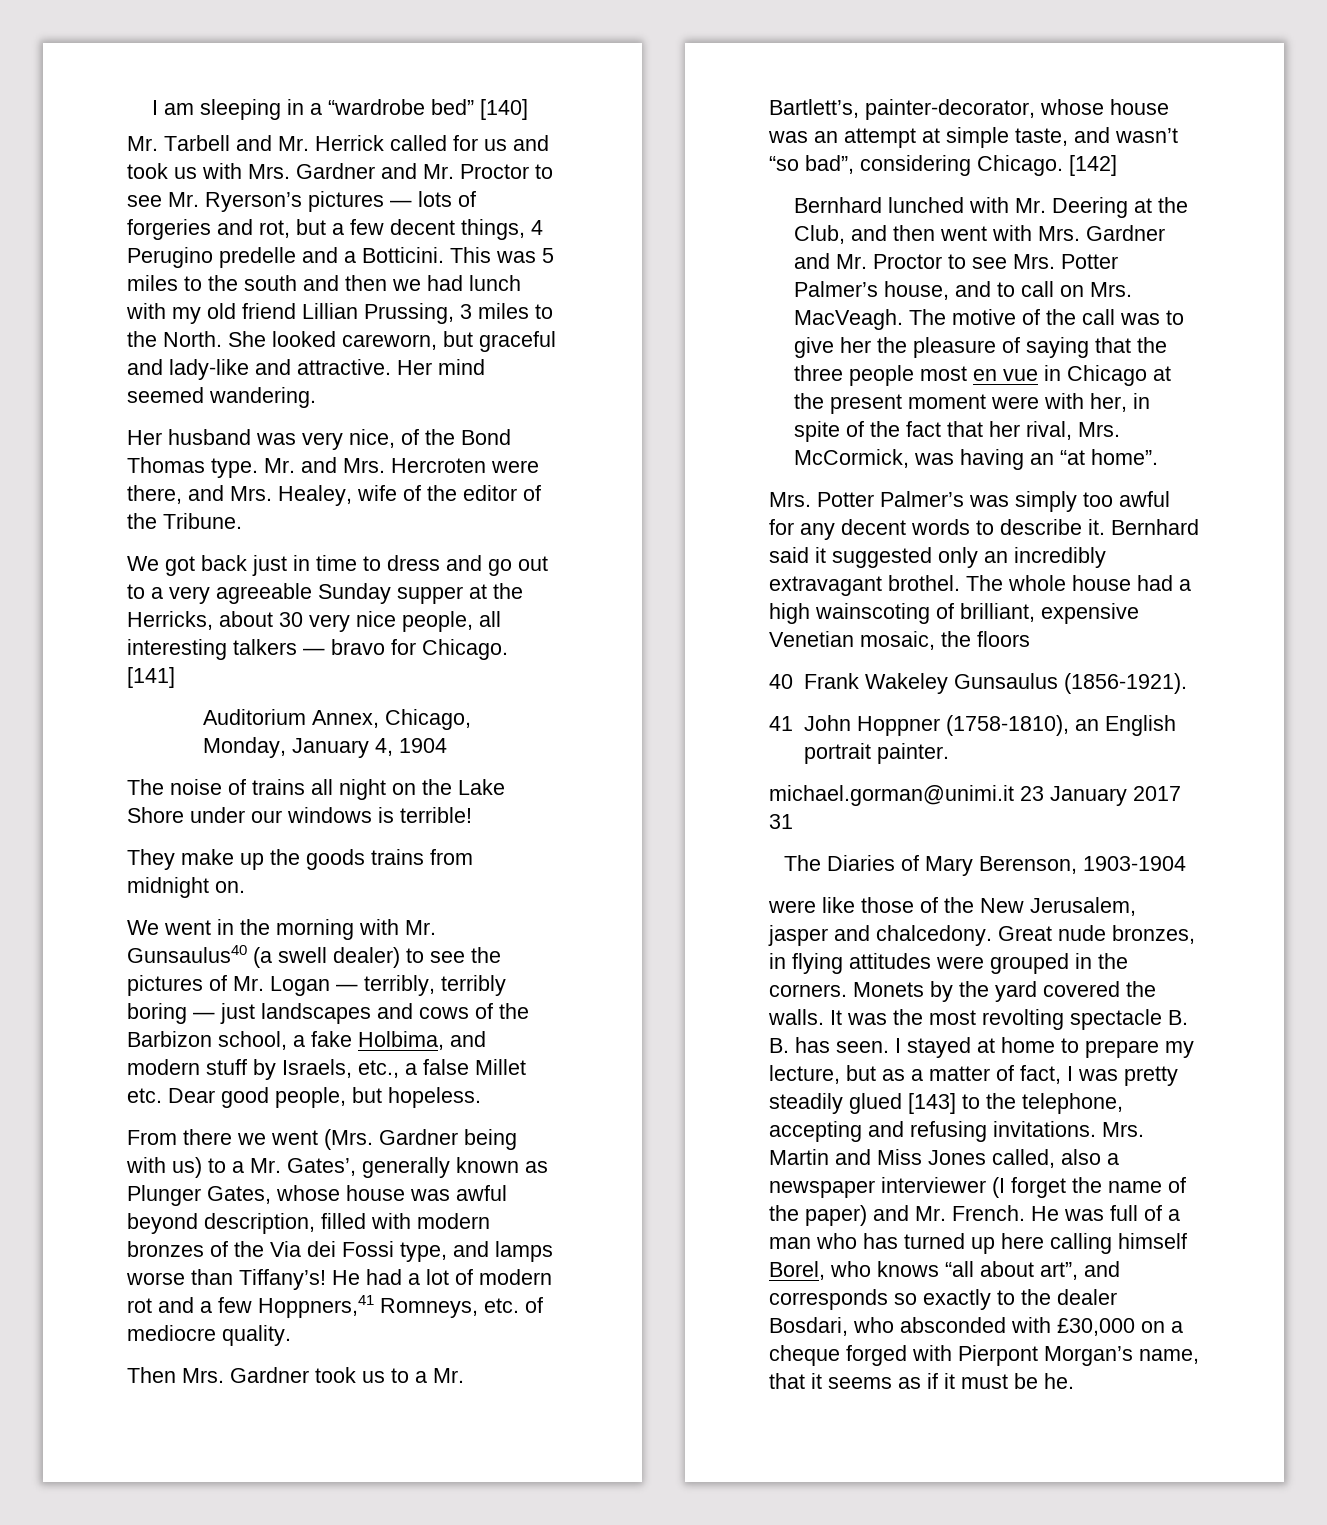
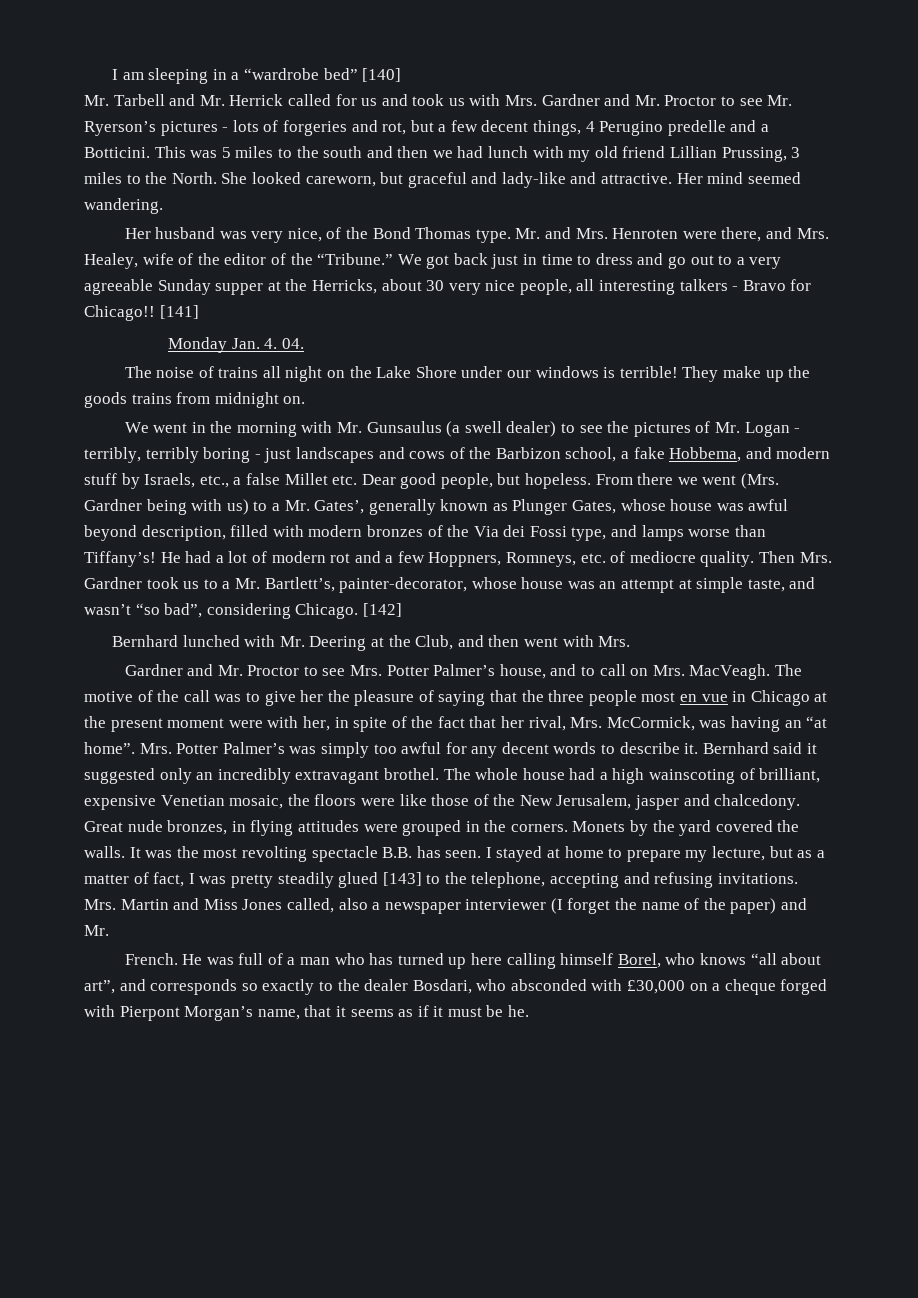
- Mr. Tarbell and Mr. Herrick called for us and took us with Mrs. Gardner and Mr. Proctor to see Mr. Ryerson’s pictures — lots of forgeries and rot, but a few decent things, 4 Perugino predelle and a Botticini.
+ Mr. Tarbell and Mr. Herrick called for us and took us with Mrs. Gardner and Mr. Proctor to see Mr. Ryerson’s pictures - lots of forgeries and rot, but a few decent things, 4 Perugino predelle and a Botticini.
- Mr. and Mrs. Hercroten were there, and Mrs. Healey, wife of the editor of the Tribune.
- We got back just in time to dress and go out to a very agreeable Sunday supper at the Herricks, about 30 very nice people, all interesting talkers — bravo for Chicago. [141]
- Auditorium Annex, Chicago, Monday, January 4, 1904
+ Mr. and Mrs. Henroten were there, and Mrs. Healey, wife of the editor of the “Tribune.” We got back just in time to dress and go out to a very agreeable Sunday supper at the Herricks, about 30 very nice people, all interesting talkers - Bravo for Chicago!! [141]
+ Monday Jan. 4. 04.
- The noise of trains all night on the Lake Shore under our windows is terrible!
- They make up the goods trains from midnight on.
+ The noise of trains all night on the Lake Shore under our windows is terrible! They make up the goods trains from midnight on.
- We went in the morning with Mr. Gunsaulus40 (a swell dealer) to see the pictures of Mr. Logan — terribly, terribly boring — just landscapes and cows of the Barbizon school, a fake Holbima, and modern stuff by Israels, etc., a false Millet etc. Dear good people, but hopeless.
- From there we went (Mrs. Gardner being with us) to a Mr. Gates’, generally known as Plunger Gates, whose house was awful beyond description, filled with modern bronzes of the Via dei Fossi type, and lamps worse than Tiffany’s!
+ We went in the morning with Mr. Gunsaulus (a swell dealer) to see the pictures of Mr. Logan - terribly, terribly boring - just landscapes and cows of the Barbizon school, a fake Hobbema, and modern stuff by Israels, etc., a false Millet etc. Dear good people, but hopeless. From there we went (Mrs. Gardner being with us) to a Mr. Gates’, generally known as Plunger Gates, whose house was awful beyond description, filled with modern bronzes of the Via dei Fossi type, and lamps worse than Tiffany’s!
- He had a lot of modern rot and a few Hoppners,41 Romneys, etc. of mediocre quality.
- Then Mrs. Gardner took us to a Mr. Bartlett’s, painter-decorator, whose house was an attempt at simple taste, and wasn’t “so bad”, considering Chicago.
+ He had a lot of modern rot and a few Hoppners, Romneys, etc. of mediocre quality. Then Mrs. Gardner took us to a Mr. Bartlett’s, painter-decorator, whose house was an attempt at simple taste, and wasn’t “so bad”, considering Chicago.
- Bernhard lunched with Mr. Deering at the Club, and then went with Mrs. Gardner and Mr. Proctor to see Mrs. Potter Palmer’s house, and to call on Mrs. MacVeagh.
+ Bernhard lunched with Mr. Deering at the Club, and then went with Mrs.
+ Gardner and Mr. Proctor to see Mrs. Potter Palmer’s house, and to call on Mrs. MacVeagh.
- The motive of the call was to give her the pleasure of saying that the three people most en vue in Chicago at the present moment were with her, in spite of the fact that her rival, Mrs. McCormick, was having an “at home”.
- Mrs. Potter Palmer’s was simply too awful for any decent words to describe it.
+ The motive of the call was to give her the pleasure of saying that the three people most en vue in Chicago at the present moment were with her, in spite of the fact that her rival, Mrs. McCormick, was having an “at home”. Mrs. Potter Palmer’s was simply too awful for any decent words to describe it.
- The whole house had a high wainscoting of brilliant, expensive Venetian mosaic, the floors
- 40 Frank Wakeley Gunsaulus (1856-1921).
- 41 John Hoppner (1758-1810), an English portrait painter.
- michael.gorman@unimi.it 23 January 2017 31
- The Diaries of Mary Berenson, 1903-1904
- were like those of the New Jerusalem, jasper and chalcedony.
+ The whole house had a high wainscoting of brilliant, expensive Venetian mosaic, the floors were like those of the New Jerusalem, jasper and chalcedony.
- It was the most revolting spectacle B. B. has seen.
+ It was the most revolting spectacle B.B. has seen.
- Mrs. Martin and Miss Jones called, also a newspaper interviewer (I forget the name of the paper) and Mr. French.
+ Mrs. Martin and Miss Jones called, also a newspaper interviewer (I forget the name of the paper) and Mr.
+ French.

